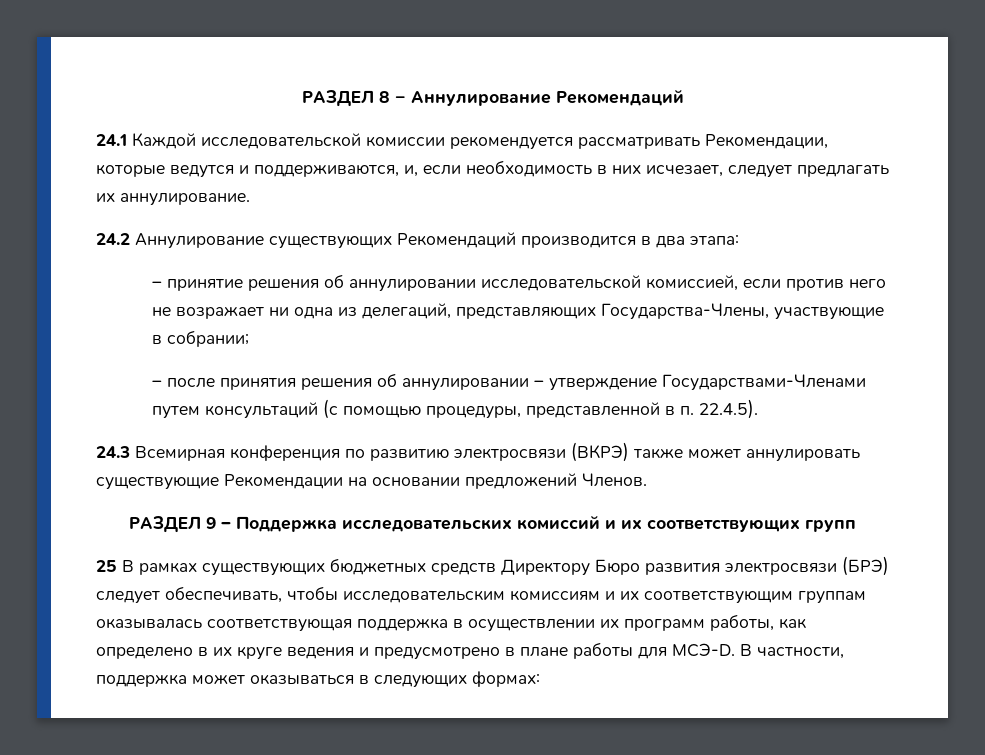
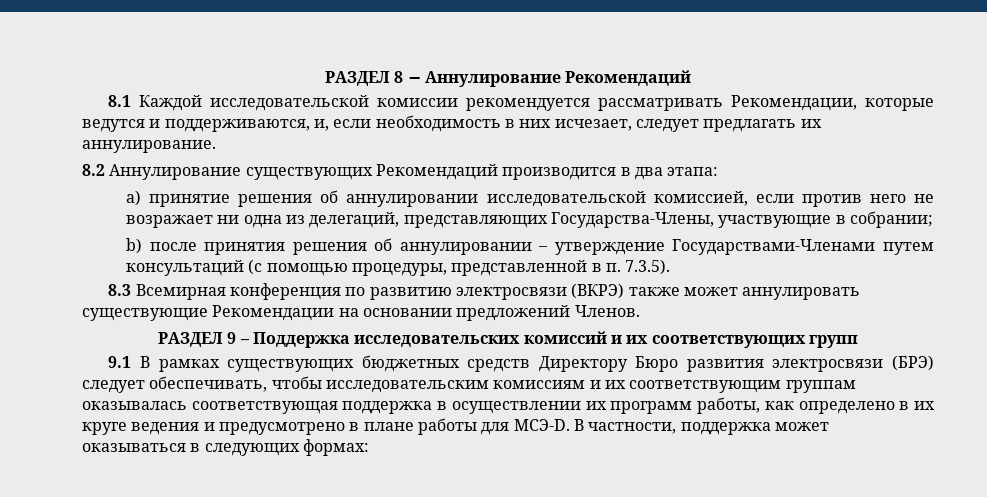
- 24.1 Каждой исследовательской комиссии рекомендуется рассматривать Рекомендации, которые ведутся и поддерживаются, и, если необходимость в них исчезает, следует предлагать их аннулирование.
+ 8.1 Каждой исследовательской комиссии рекомендуется рассматривать Рекомендации, которые ведутся и поддерживаются, и, если необходимость в них исчезает, следует предлагать их аннулирование.
- 24.2 Аннулирование существующих Рекомендаций производится в два этапа:
+ 8.2 Аннулирование существующих Рекомендаций производится в два этапа:
- – принятие решения об аннулировании исследовательской комиссией, если против него не возражает ни одна из делегаций, представляющих Государства-Члены, участвующие в собрании;
+ a) принятие решения об аннулировании исследовательской комиссией, если против него не возражает ни одна из делегаций, представляющих Государства-Члены, участвующие в собрании;
- – после принятия решения об аннулировании – утверждение Государствами-Членами путем консультаций (с помощью процедуры, представленной в п. 22.4.5).
- 24.3 Всемирная конференция по развитию электросвязи (ВКРЭ) также может аннулировать существующие Рекомендации на основании предложений Членов.
+ b) после принятия решения об аннулировании – утверждение Государствами-Членами путем консультаций (с помощью процедуры, представленной в п. 7.3.5).
+ 8.3 Всемирная конференция по развитию электросвязи (ВКРЭ) также может аннулировать существующие Рекомендации на основании предложений Членов.
- 25 В рамках существующих бюджетных средств Директору Бюро развития электросвязи (БРЭ) следует обеспечивать, чтобы исследовательским комиссиям и их соответствующим группам оказывалась соответствующая поддержка в осуществлении их программ работы, как определено в их круге ведения и предусмотрено в плане работы для МСЭ-D.
+ 9.1 В рамках существующих бюджетных средств Директору Бюро развития электросвязи (БРЭ) следует обеспечивать, чтобы исследовательским комиссиям и их соответствующим группам оказывалась соответствующая поддержка в осуществлении их программ работы, как определено в их круге ведения и предусмотрено в плане работы для МСЭ-D.

